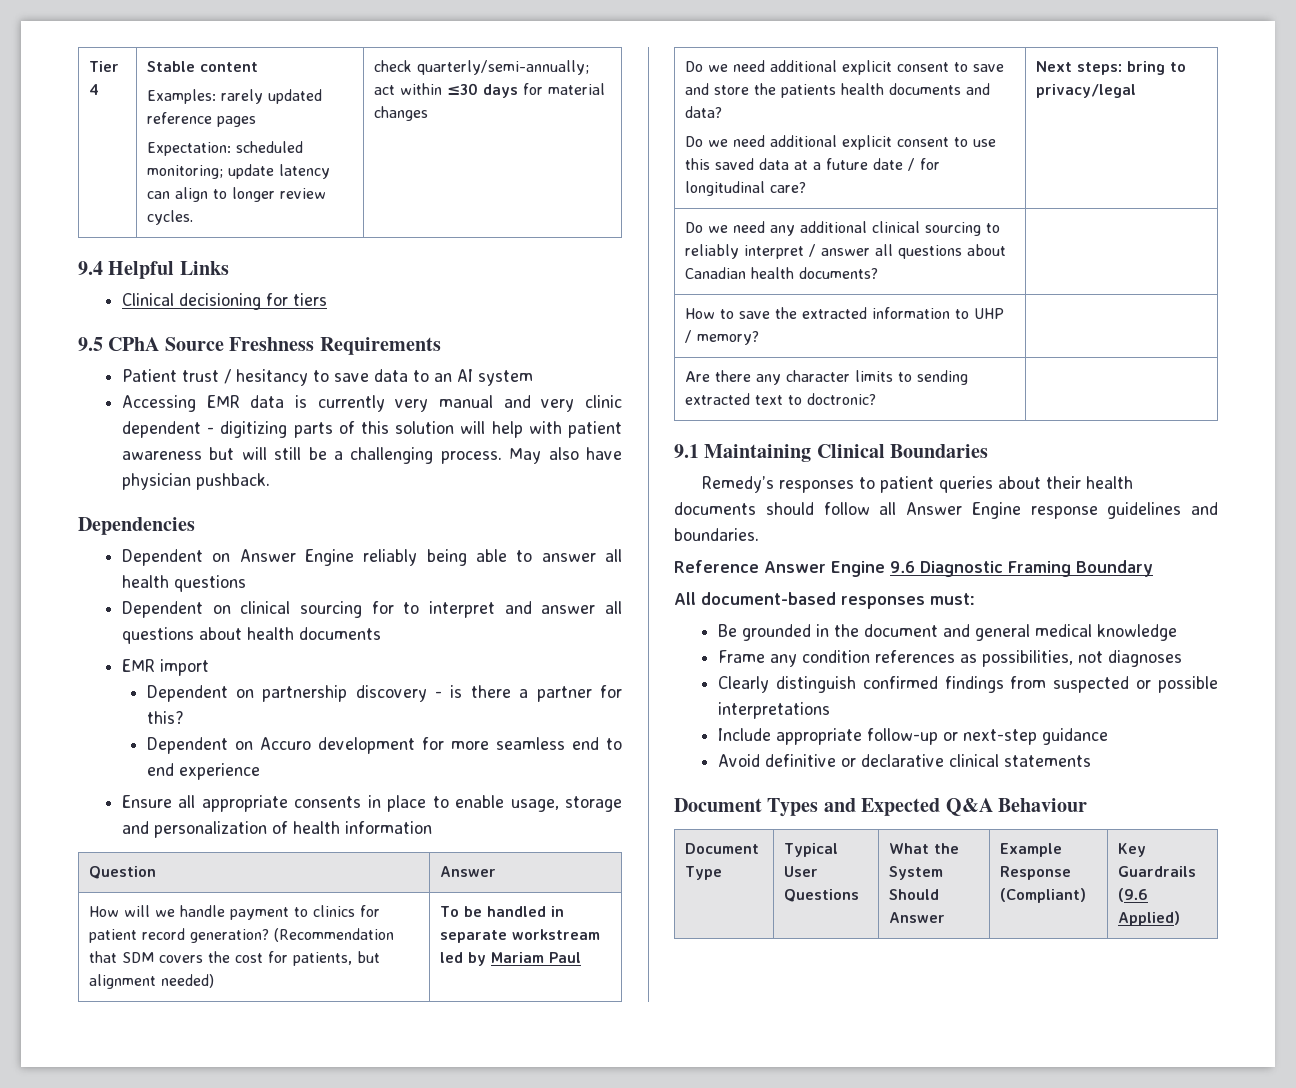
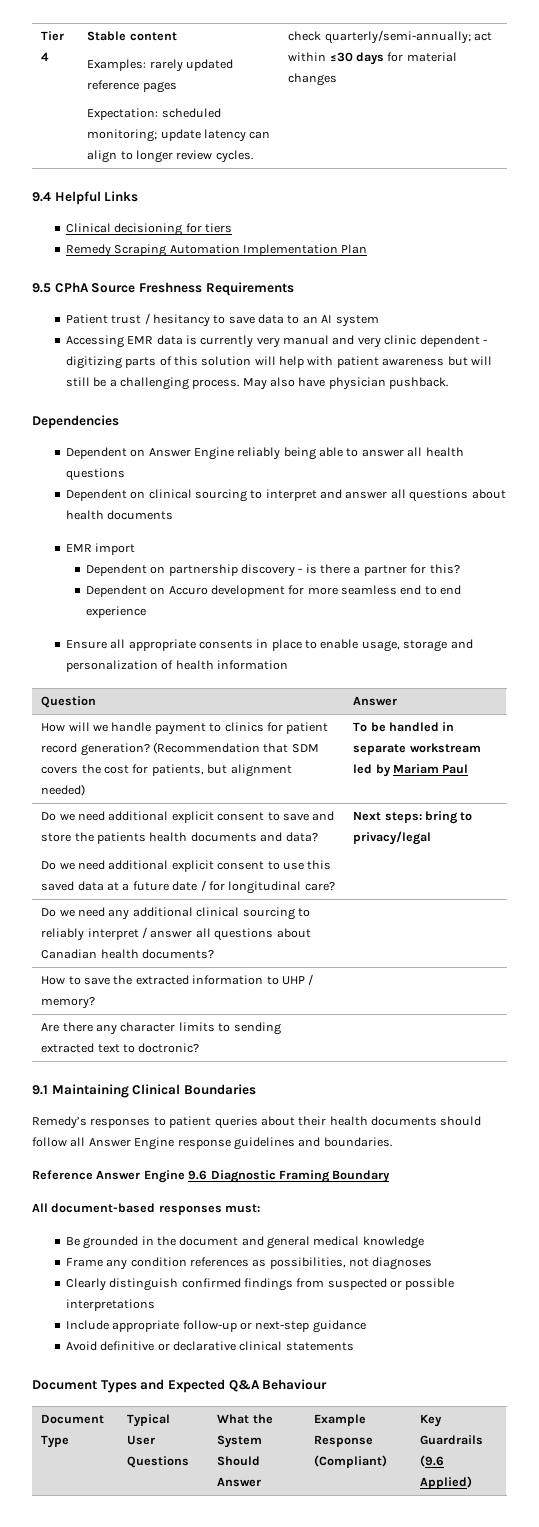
+ Remedy Scraping Automation Implementation Plan
- Dependent on clinical sourcing for to interpret and answer all questions about health documents
+ Dependent on clinical sourcing to interpret and answer all questions about health documents

